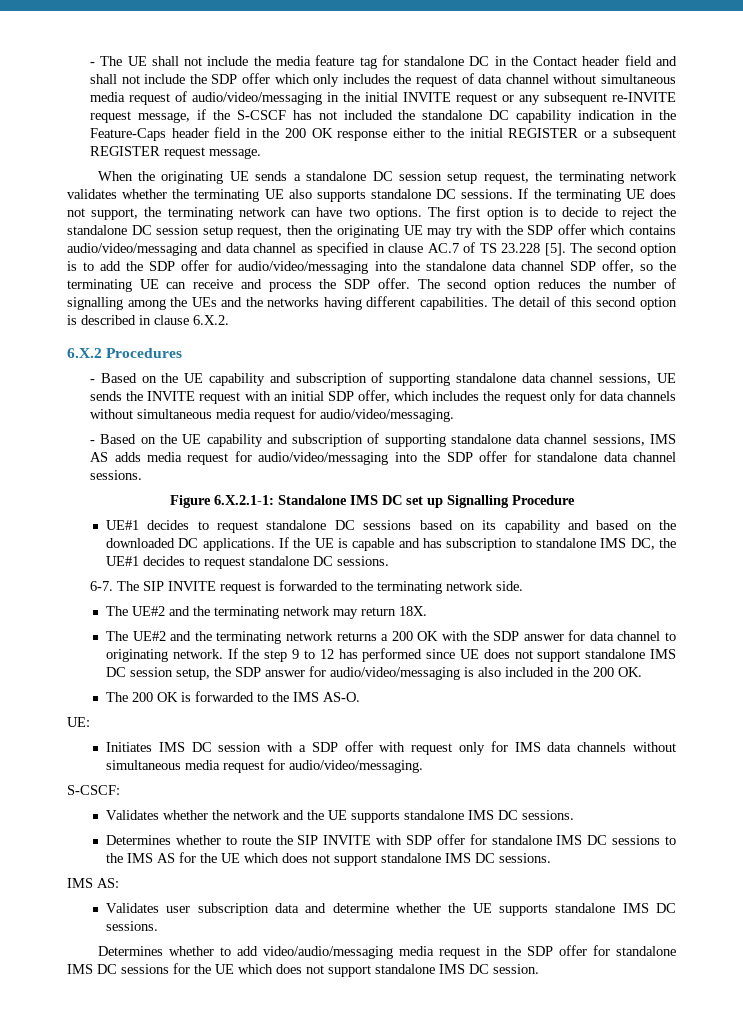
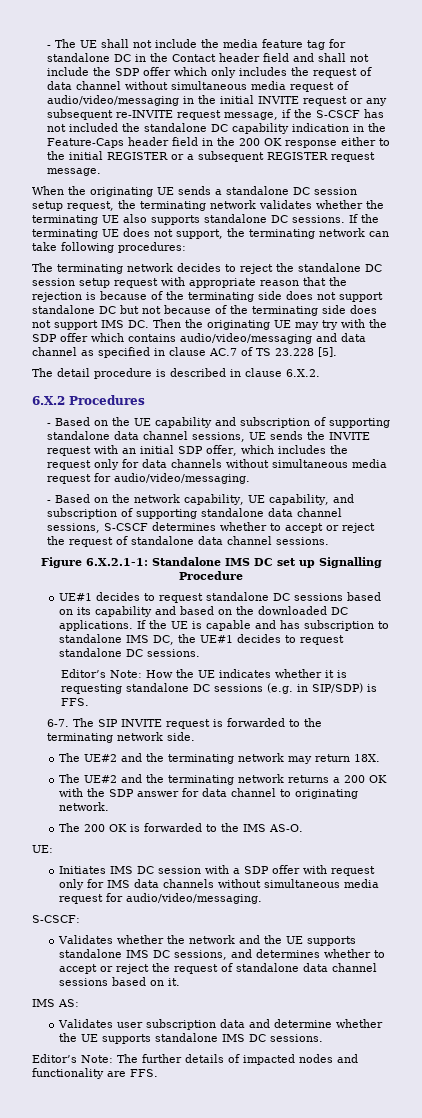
- If the terminating UE does not support, the terminating network can have two options. The first option is to decide to reject the standalone DC session setup request, then the originating UE may try with the SDP offer which contains audio/video/messaging and data channel as specified in clause AC.7 of TS 23.228 [5]. The second option is to add the SDP offer for audio/video/messaging into the standalone data channel SDP offer, so the terminating UE can receive and process the SDP offer. The second option reduces the number of signalling among the UEs and the networks having different capabilities. The detail of this second option is described in clause 6.X.2.
+ If the terminating UE does not support, the terminating network can take following procedures:
+ The terminating network decides to reject the standalone DC session setup request with appropriate reason that the rejection is because of the terminating side does not support standalone DC but not because of the terminating side does not support IMS DC. Then the originating UE may try with the SDP offer which contains audio/video/messaging and data channel as specified in clause AC.7 of TS 23.228 [5].
+ The detail procedure is described in clause 6.X.2.
- - Based on the UE capability and subscription of supporting standalone data channel sessions, IMS AS adds media request for audio/video/messaging into the SDP offer for standalone data channel sessions.
+ - Based on the network capability, UE capability, and subscription of supporting standalone data channel sessions, S-CSCF determines whether to accept or reject the request of standalone data channel sessions.
+ Editor’s Note: How the UE indicates whether it is requesting standalone DC sessions (e.g. in SIP/SDP) is FFS.
- If the step 9 to 12 has performed since UE does not support standalone IMS DC session setup, the SDP answer for audio/video/messaging is also included in the 200 OK.
- Validates whether the network and the UE supports standalone IMS DC sessions.
- Determines whether to route the SIP INVITE with SDP offer for standalone IMS DC sessions to the IMS AS for the UE which does not support standalone IMS DC sessions.
+ Validates whether the network and the UE supports standalone IMS DC sessions, and determines whether to accept or reject the request of standalone data channel sessions based on it.
- Determines whether to add video/audio/messaging media request in the SDP offer for standalone IMS DC sessions for the UE which does not support standalone IMS DC session.
+ Editor’s Note: The further details of impacted nodes and functionality are FFS.

